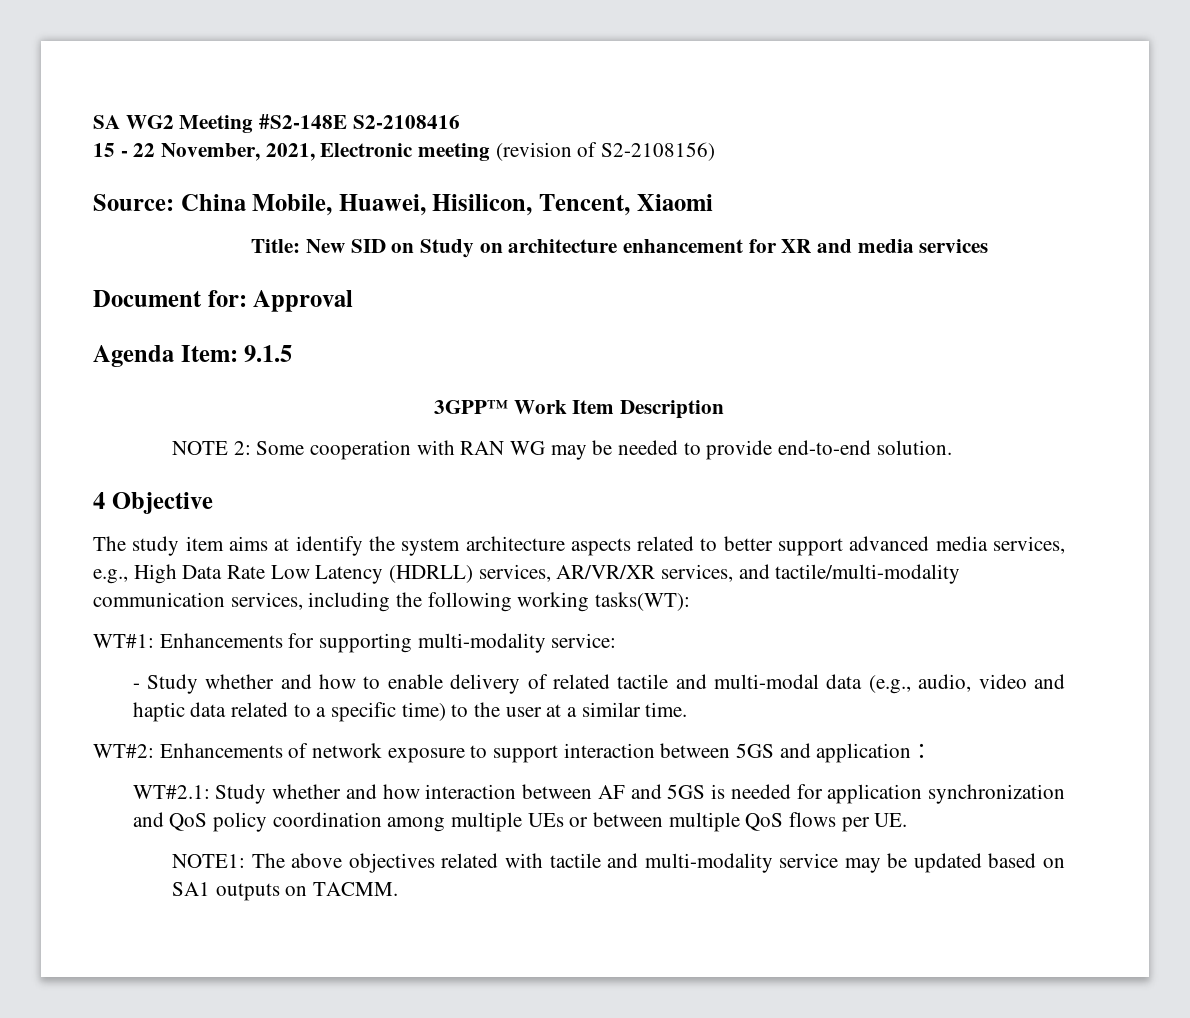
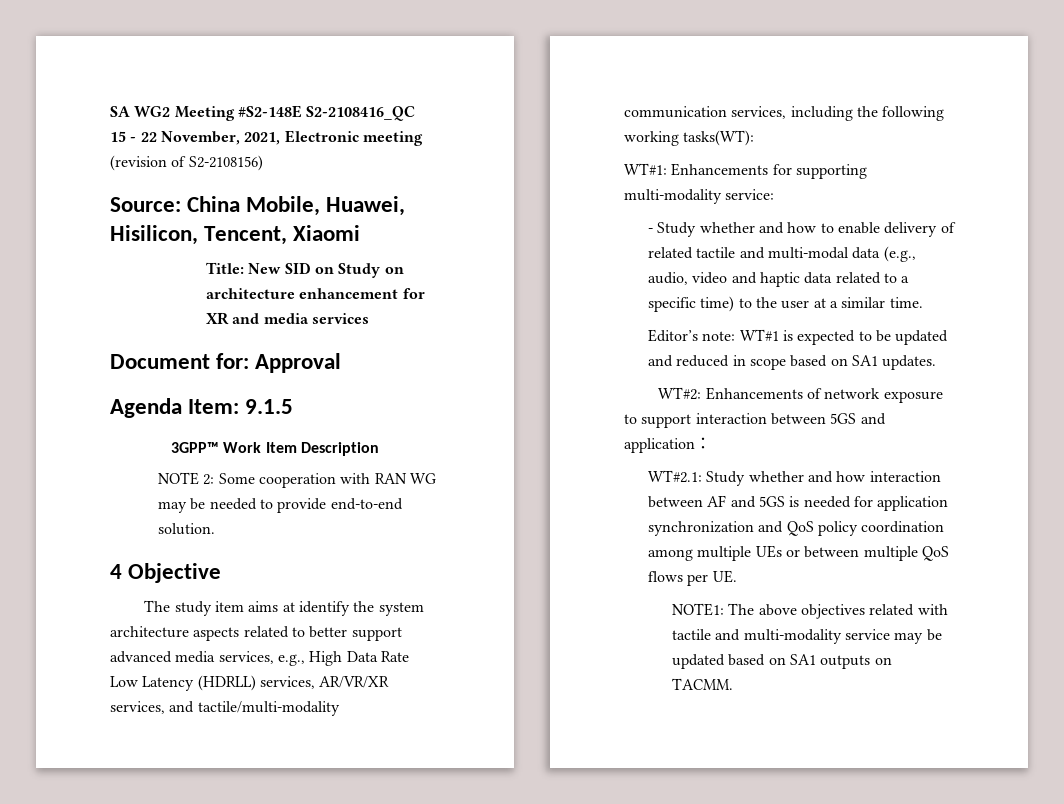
- SA WG2 Meeting #S2-148E S2-2108416
+ SA WG2 Meeting #S2-148E S2-2108416_QC
+ Editor’s note: WT#1 is expected to be updated and reduced in scope based on SA1 updates.

